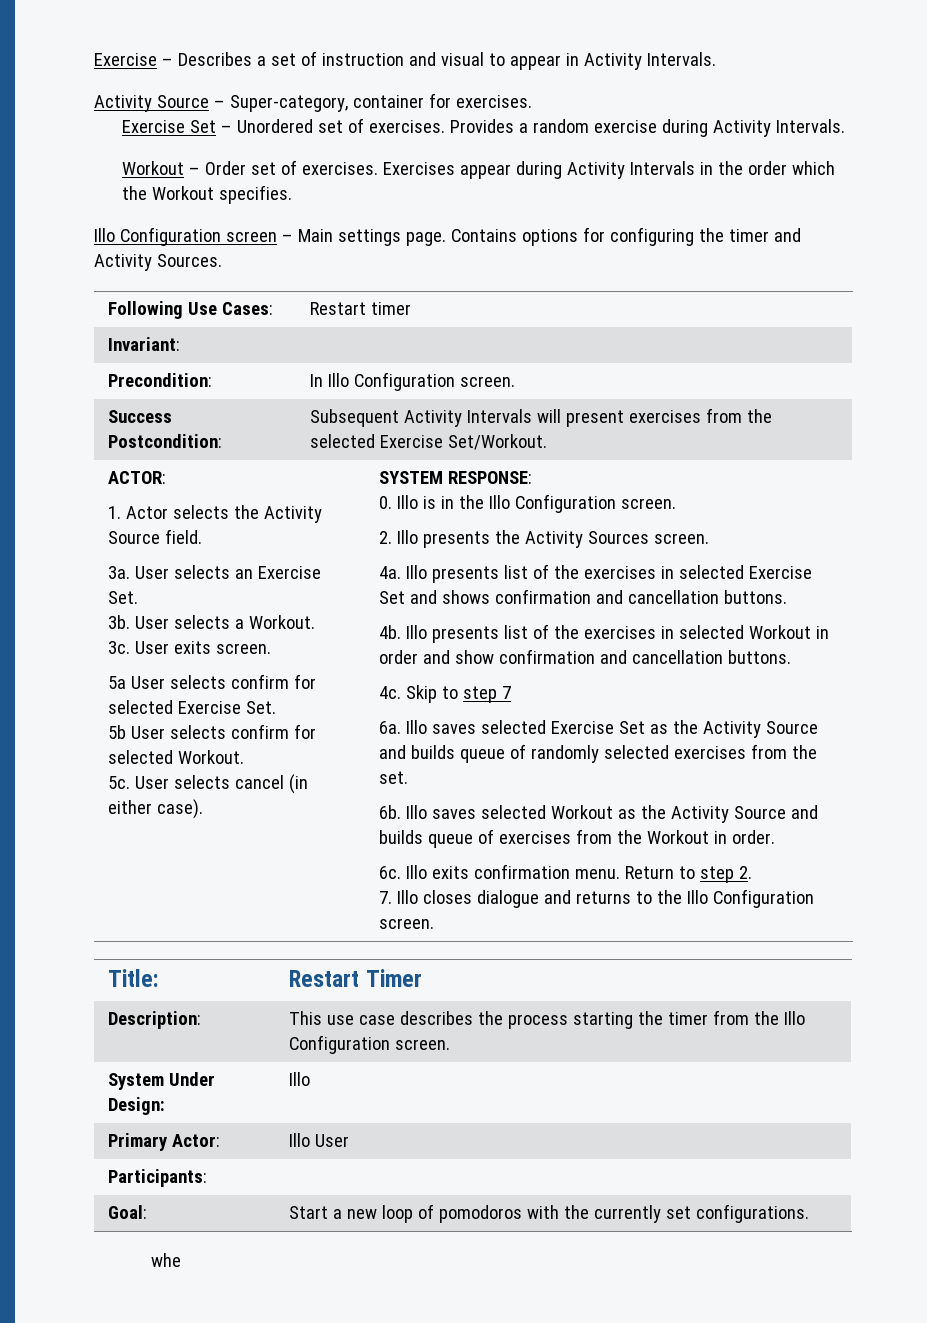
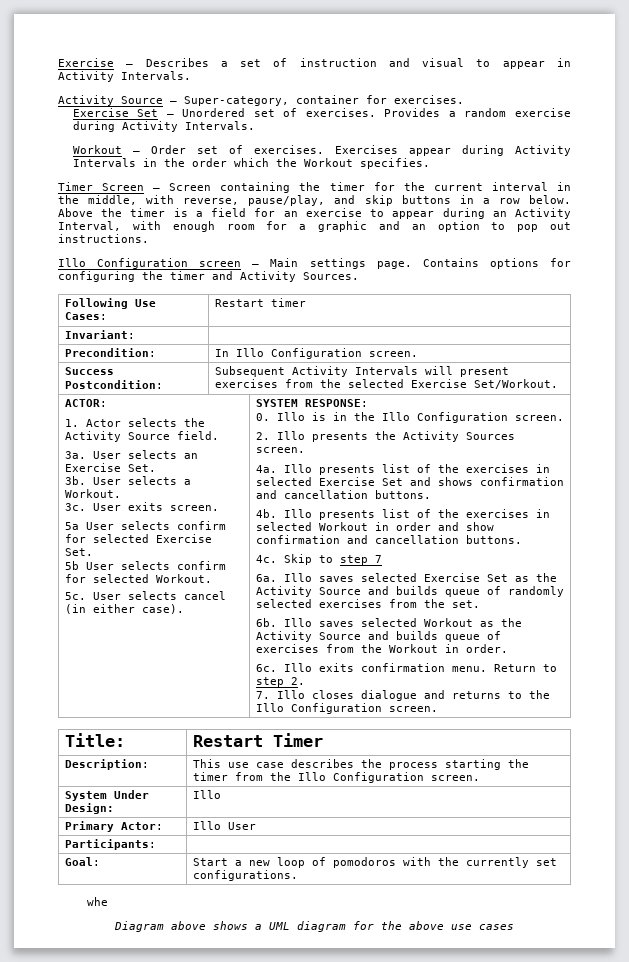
+ Timer Screen – Screen containing the timer for the current interval in the middle, with reverse, pause/play, and skip buttons in a row below. Above the timer is a field for an exercise to appear during an Activity Interval, with enough room for a graphic and an option to pop out instructions.
+ Diagram above shows a UML diagram for the above use cases

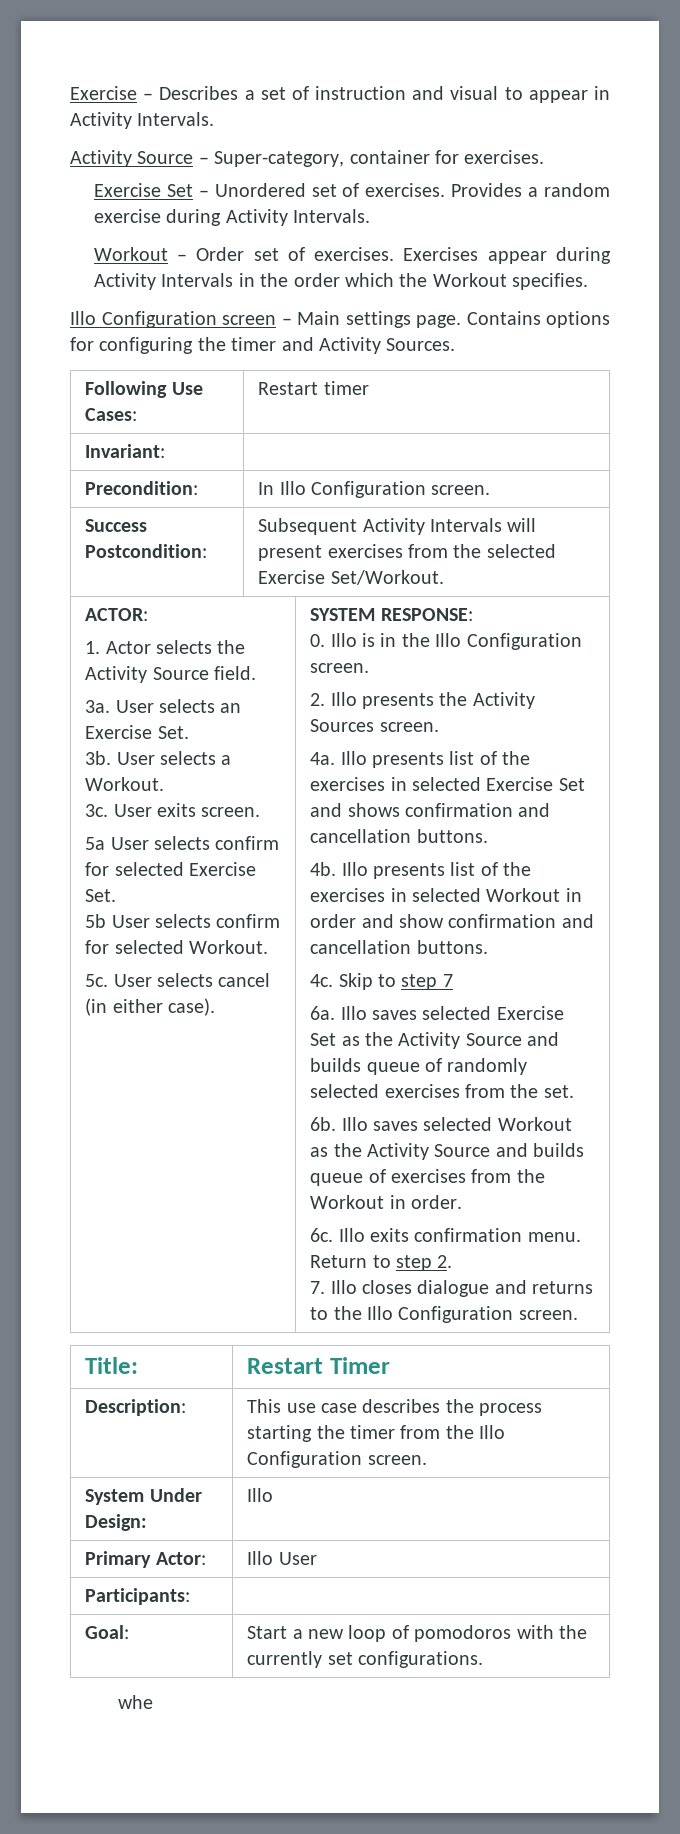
- Timer Screen – Screen containing the timer for the current interval in the middle, with reverse, pause/play, and skip buttons in a row below. Above the timer is a field for an exercise to appear during an Activity Interval, with enough room for a graphic and an option to pop out instructions.
- Diagram above shows a UML diagram for the above use cases

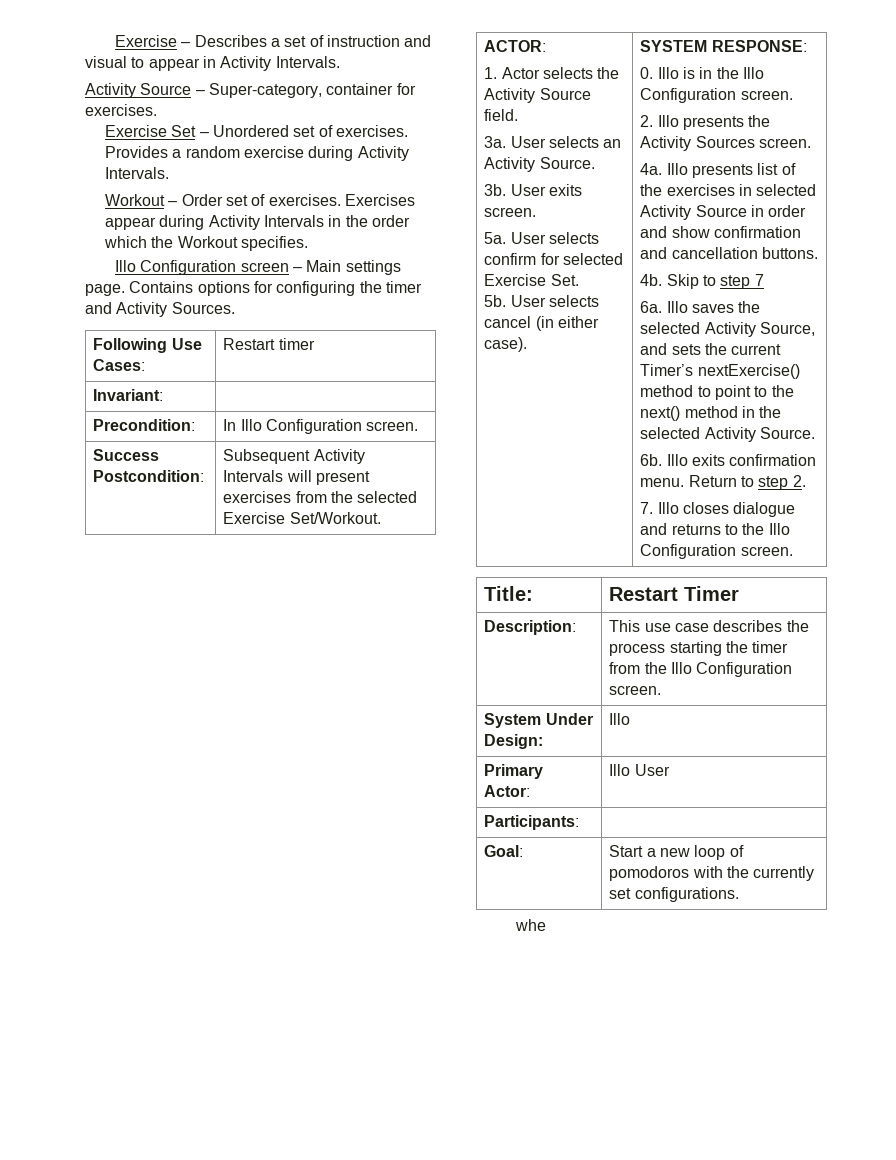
- User selects an Exercise Set.
+ User selects an Activity Source.
- User selects a Workout.
- 3c. User exits screen.
+ User exits screen.
- 5a User selects confirm for selected Exercise Set.
+ 5a. User selects confirm for selected Exercise Set.
- 5b User selects confirm for selected Workout.
- 5c.
+ 5b.
- Illo presents list of the exercises in selected Exercise Set and shows confirmation and cancellation buttons.
- 4b. Illo presents list of the exercises in selected Workout in order and show confirmation and cancellation buttons.
+ Illo presents list of the exercises in selected Activity Source in order and show confirmation and cancellation buttons.
- 4c.
+ 4b.
- Illo saves selected Exercise Set as the Activity Source and builds queue of randomly selected exercises from the set.
- 6b. Illo saves selected Workout as the Activity Source and builds queue of exercises from the Workout in order.
- 6c.
+ Illo saves the selected Activity Source, and sets the current Timer’s nextExercise() method to point to the next() method in the selected Activity Source.
+ 6b.

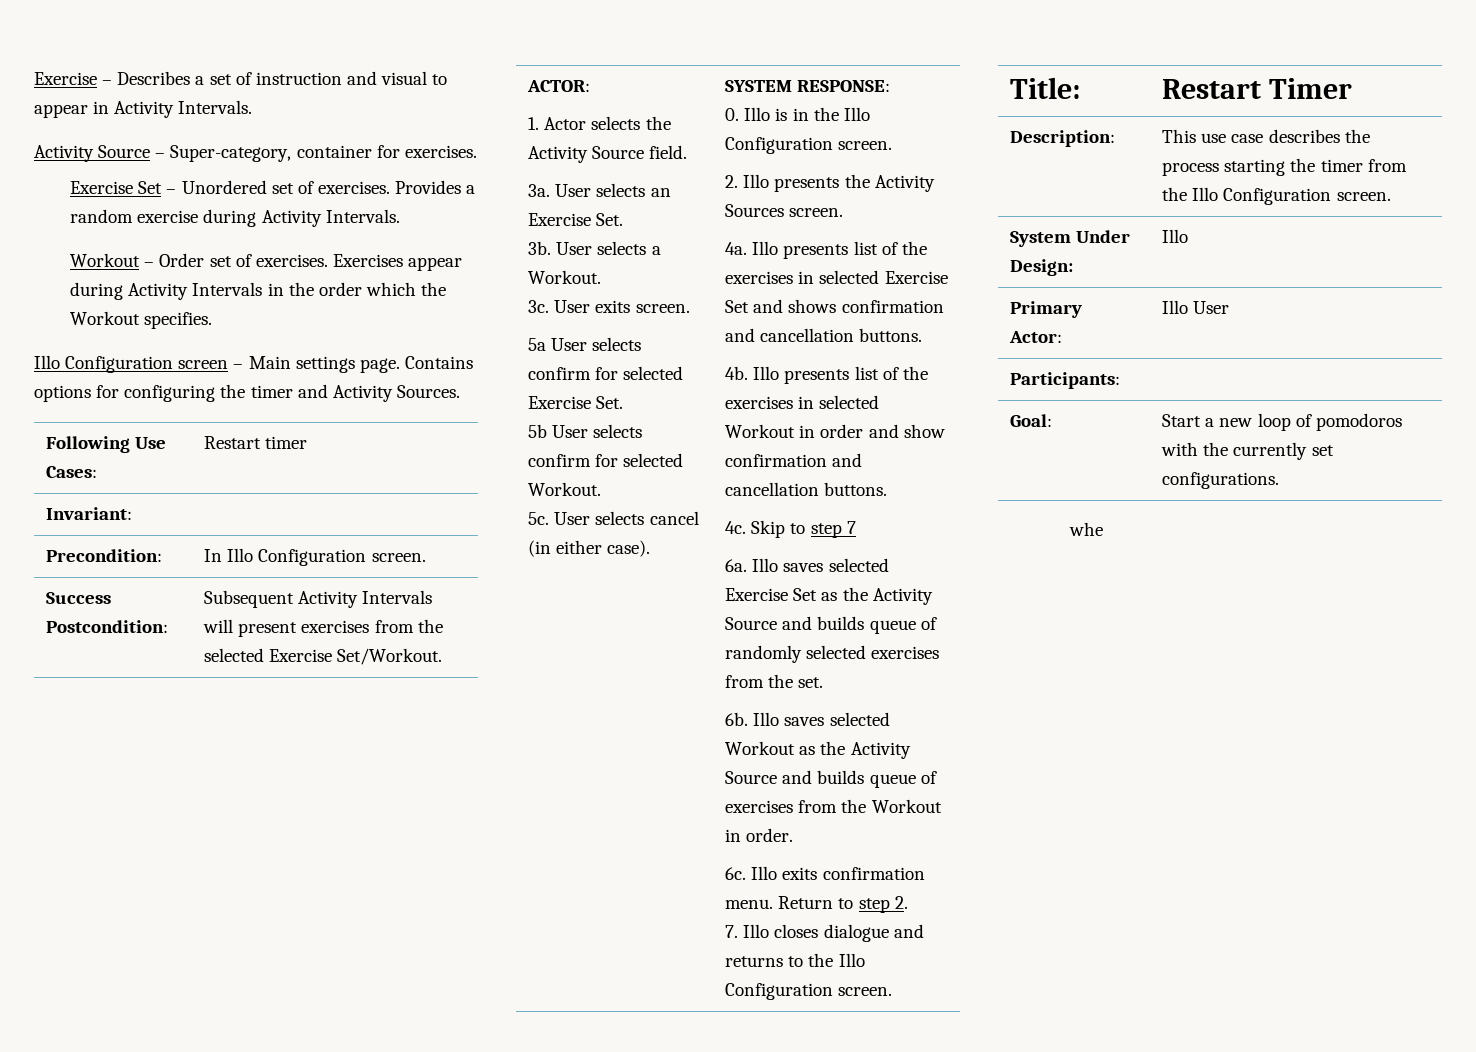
- User selects an Activity Source.
+ User selects an Exercise Set.
- User exits screen.
+ User selects a Workout.
+ 3c. User exits screen.
- 5a. User selects confirm for selected Exercise Set.
+ 5a User selects confirm for selected Exercise Set.
- 5b.
+ 5b User selects confirm for selected Workout.
+ 5c.
- Illo presents list of the exercises in selected Activity Source in order and show confirmation and cancellation buttons.
+ Illo presents list of the exercises in selected Exercise Set and shows confirmation and cancellation buttons.
+ 4b. Illo presents list of the exercises in selected Workout in order and show confirmation and cancellation buttons.
- 4b.
+ 4c.
- Illo saves the selected Activity Source, and sets the current Timer’s nextExercise() method to point to the next() method in the selected Activity Source.
- 6b.
+ Illo saves selected Exercise Set as the Activity Source and builds queue of randomly selected exercises from the set.
+ 6b. Illo saves selected Workout as the Activity Source and builds queue of exercises from the Workout in order.
+ 6c.

